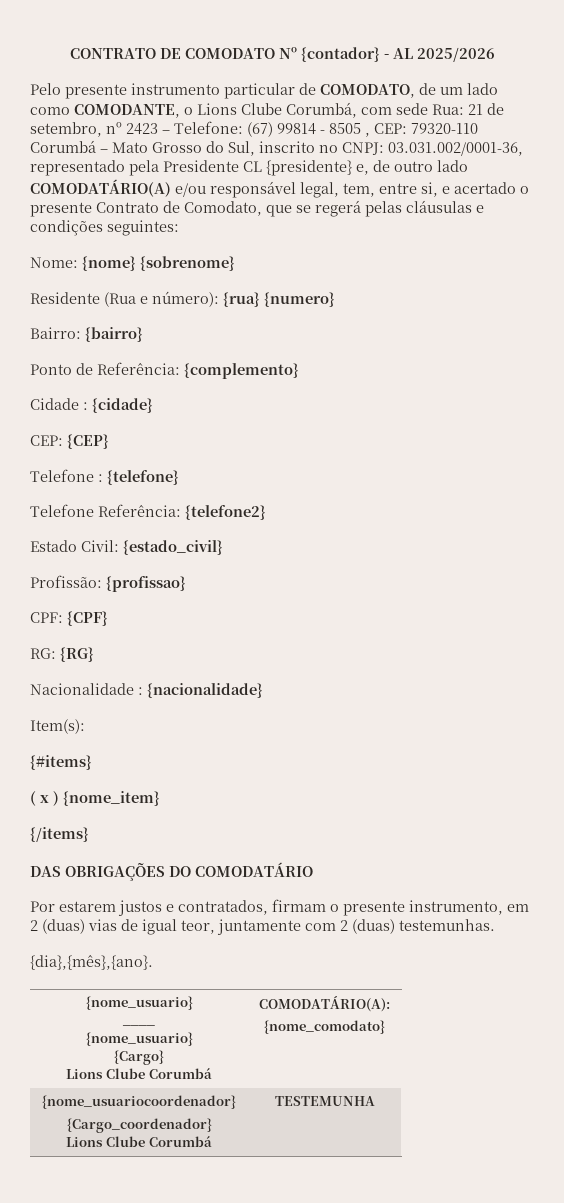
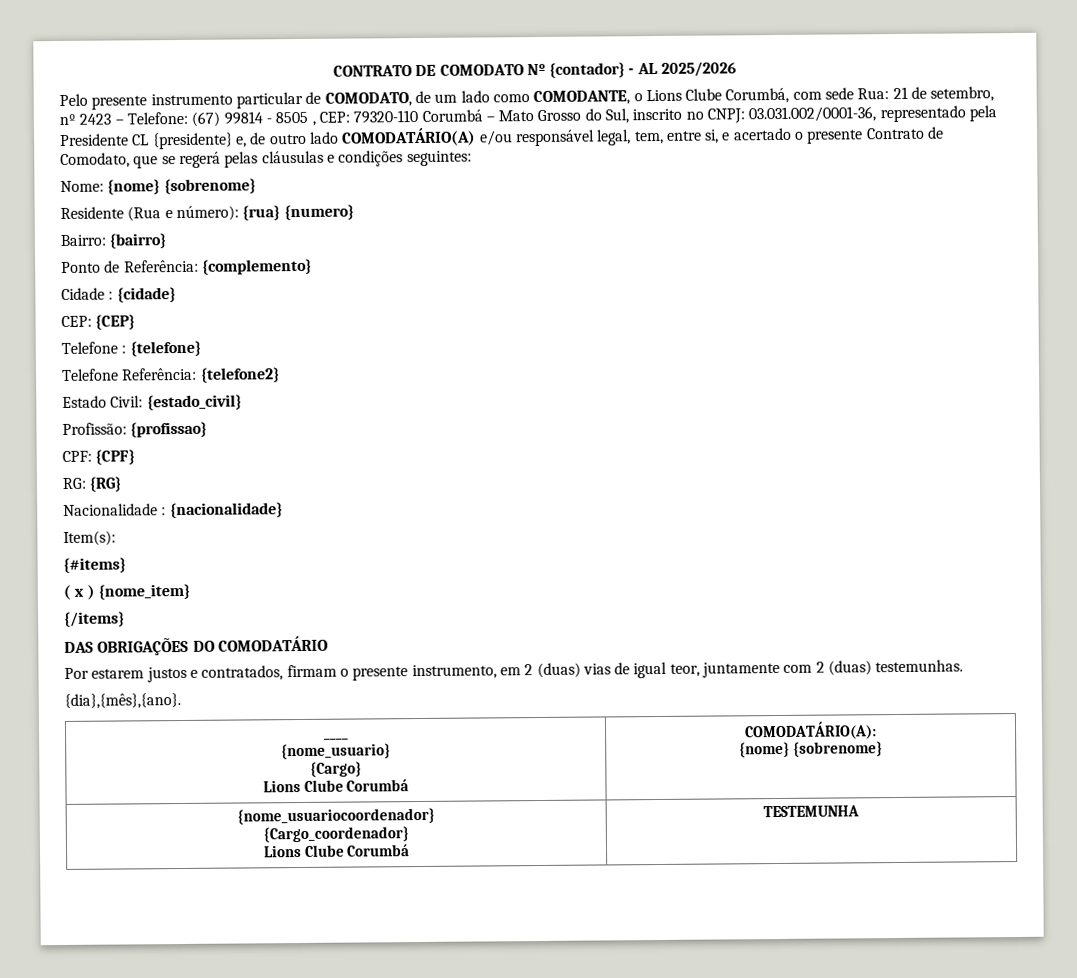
  {dia},{mês},{ano}.
- {nome_usuario}
  ____
  {nome_usuario}
  {Cargo}
  Lions Clube Corumbá | COMODATÁRIO(A):
- {nome_comodato}
+ {nome} {sobrenome}

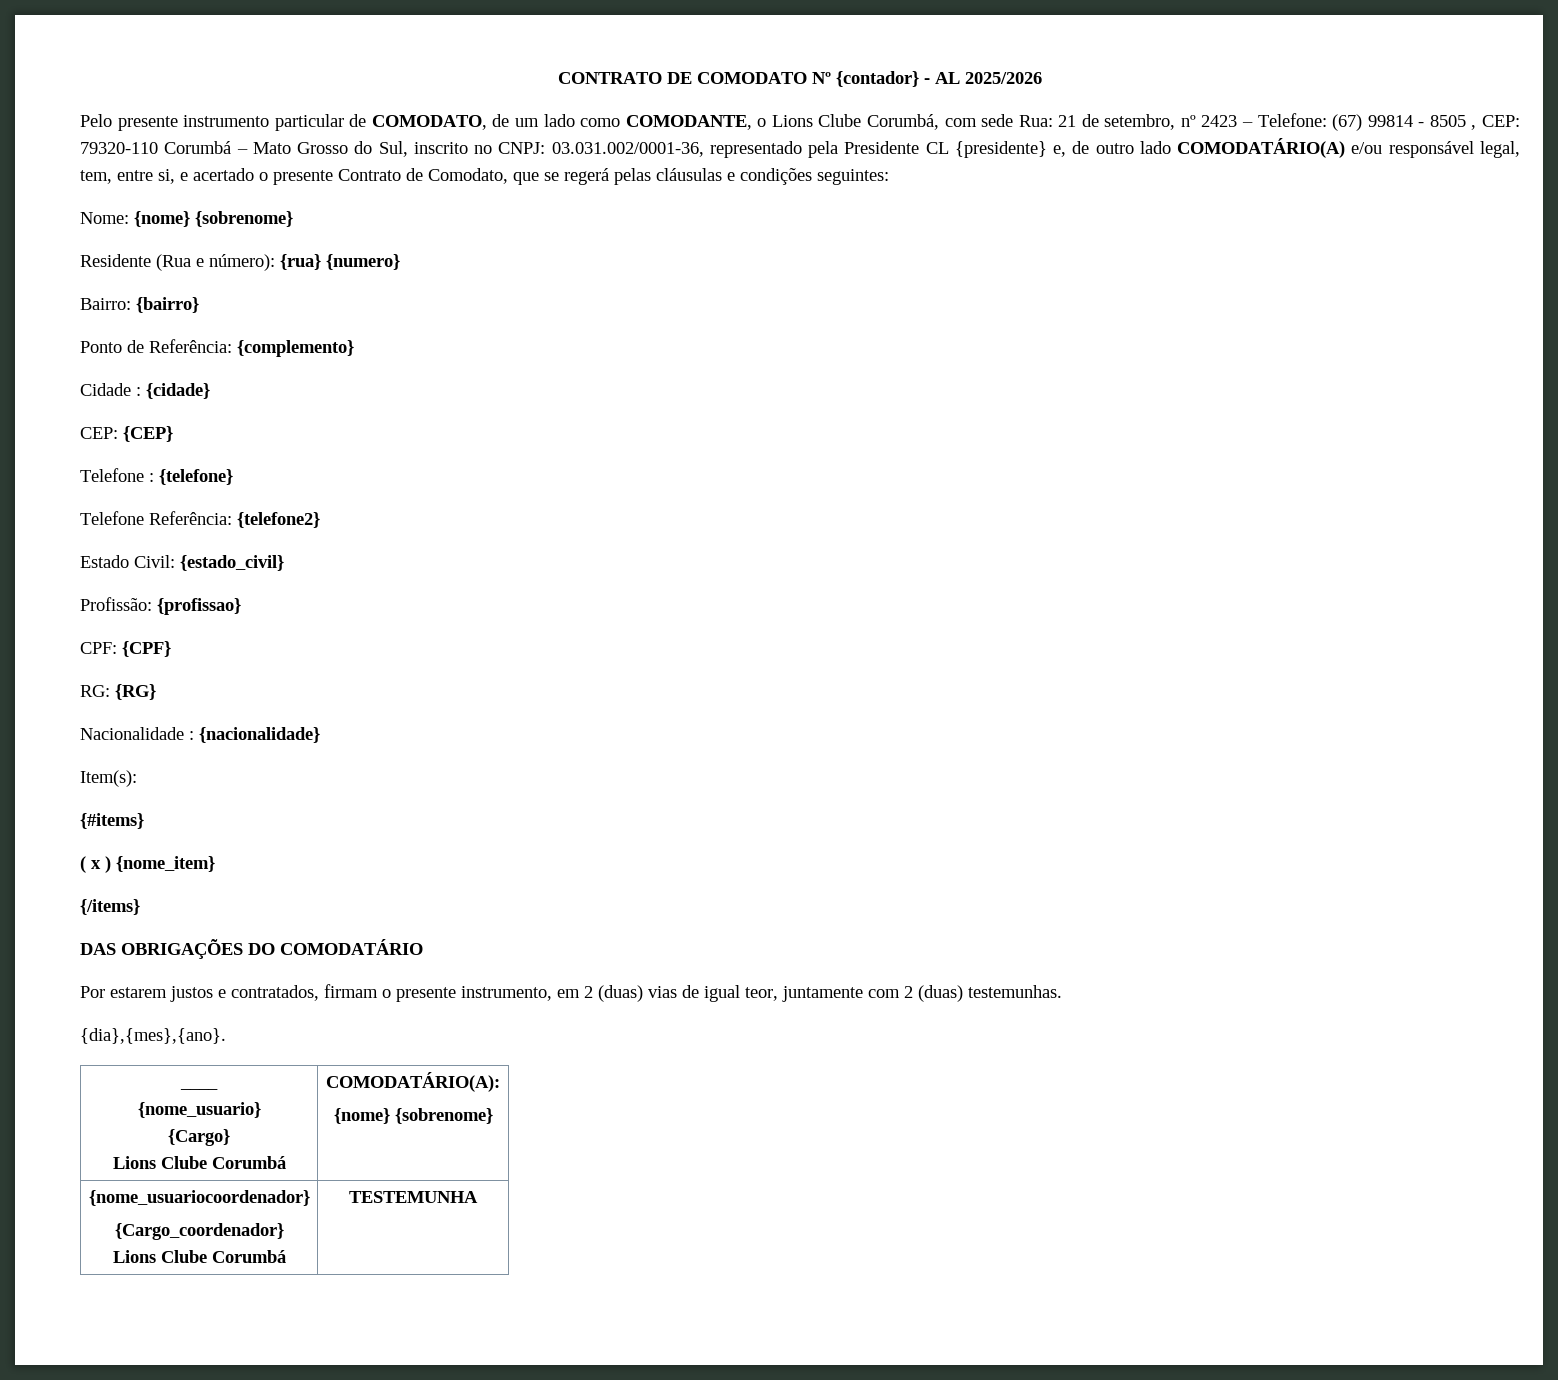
- {dia},{mês},{ano}.
+ {dia},{mes},{ano}.

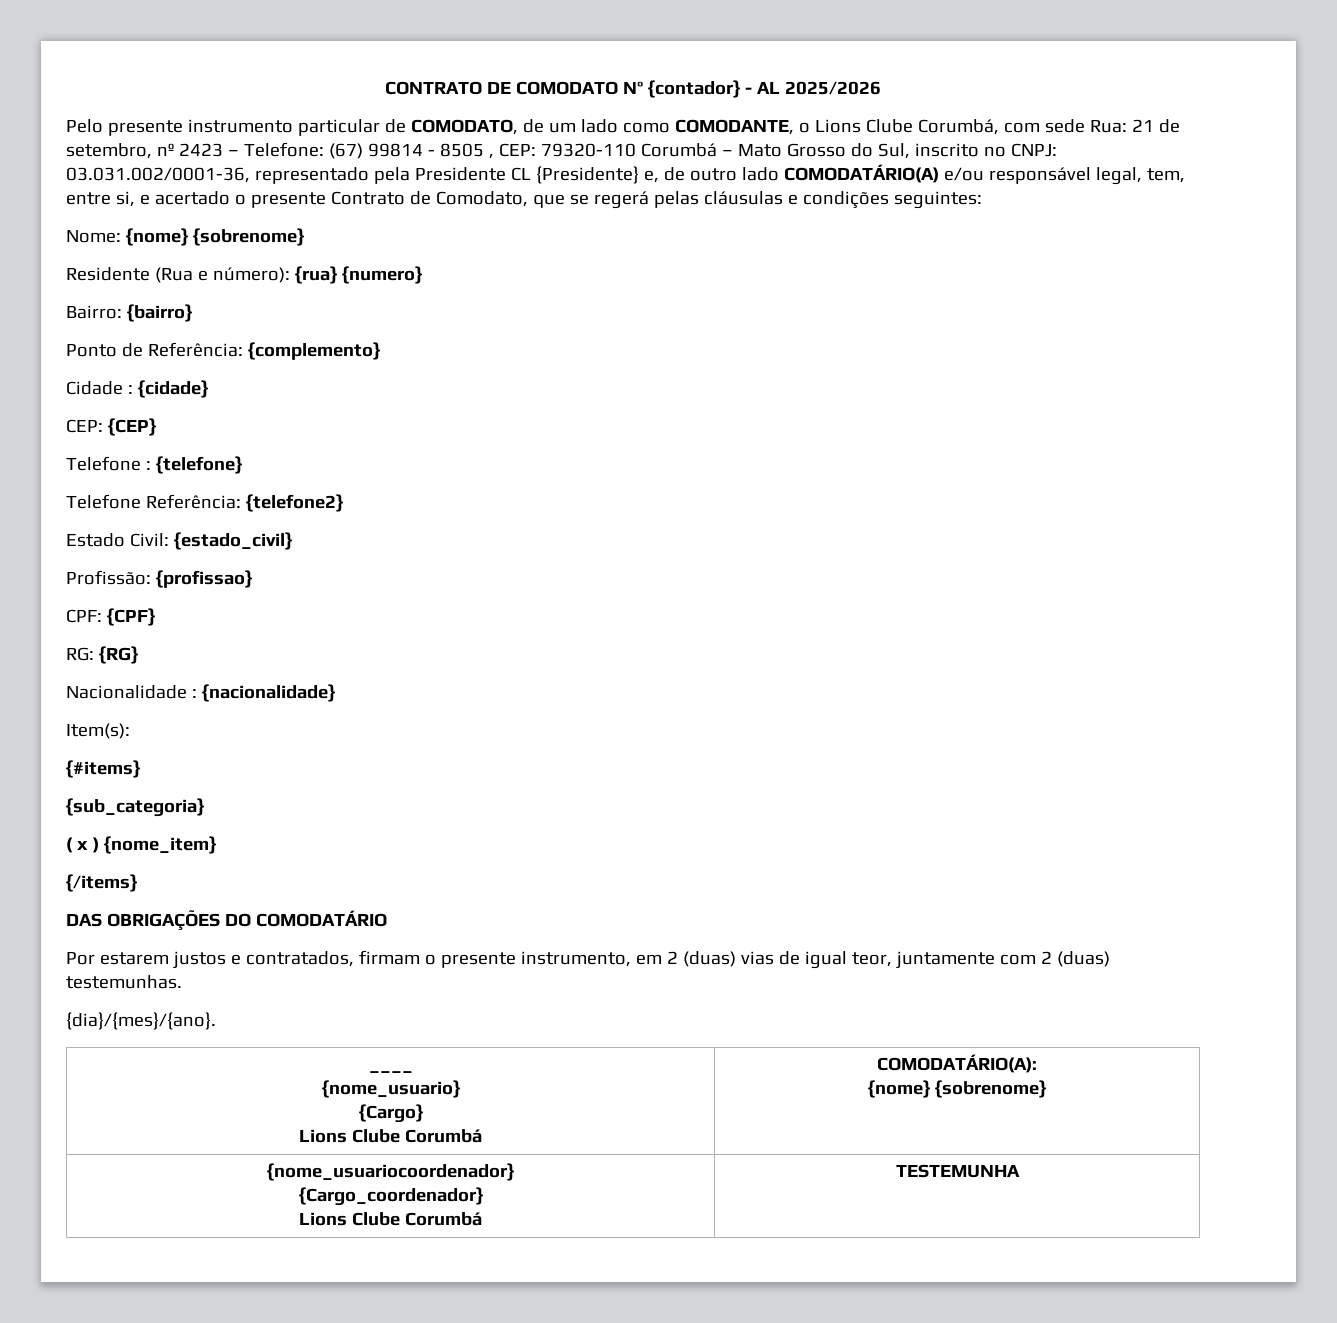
- 03.031.002/0001-36, representado pela Presidente CL {presidente} e, de outro lado COMODATÁRIO(A) e/ou responsável legal, tem, entre si, e acertado o presente Contrato de Comodato, que se regerá pelas cláusulas e condições seguintes:
+ 03.031.002/0001-36, representado pela Presidente CL {Presidente} e, de outro lado COMODATÁRIO(A) e/ou responsável legal, tem, entre si, e acertado o presente Contrato de Comodato, que se regerá pelas cláusulas e condições seguintes:
+ {sub_categoria}
- {dia},{mes},{ano}.
+ {dia}/{mes}/{ano}.

